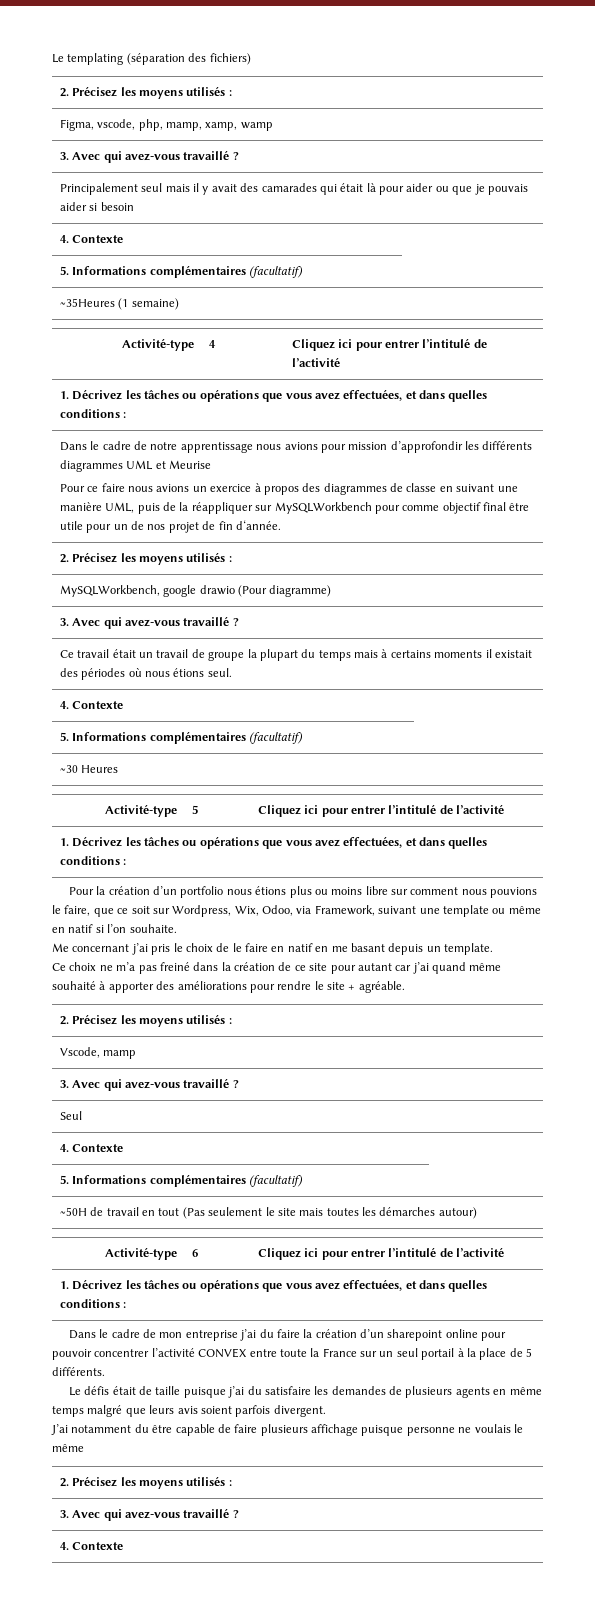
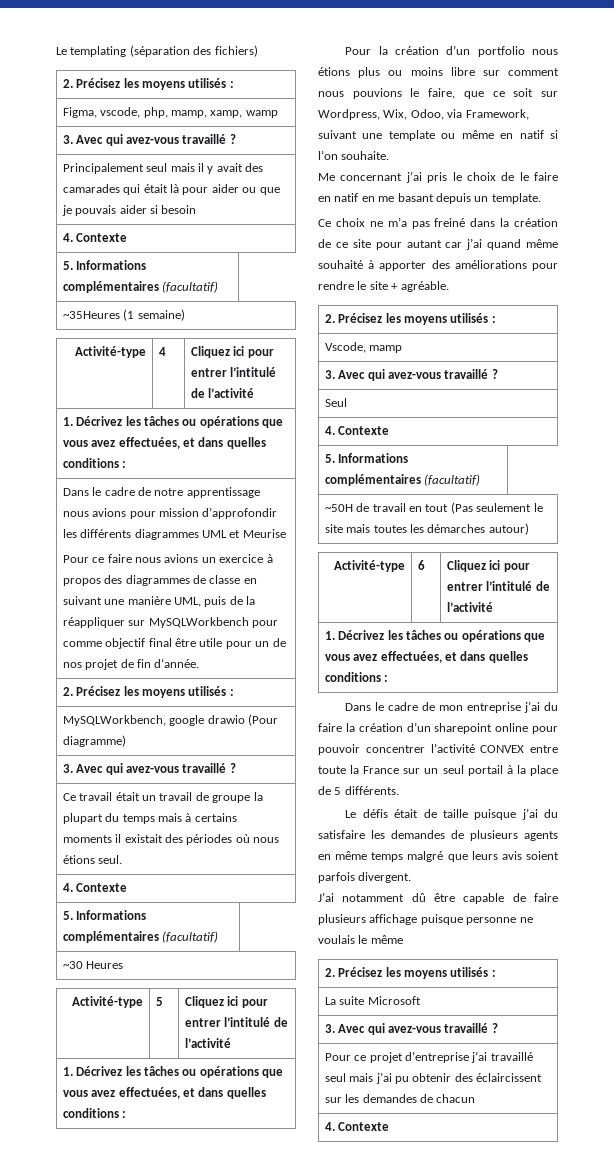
- J’ai notamment du être capable de faire plusieurs affichage puisque personne ne voulais le même
+ J’ai notamment dû être capable de faire plusieurs affichage puisque personne ne voulais le même
  2. Précisez les moyens utilisés :
+ La suite Microsoft
  3. Avec qui avez-vous travaillé ?
+ Pour ce projet d’entreprise j’ai travaillé seul mais j’ai pu obtenir des éclaircissent sur les demandes de chacun

